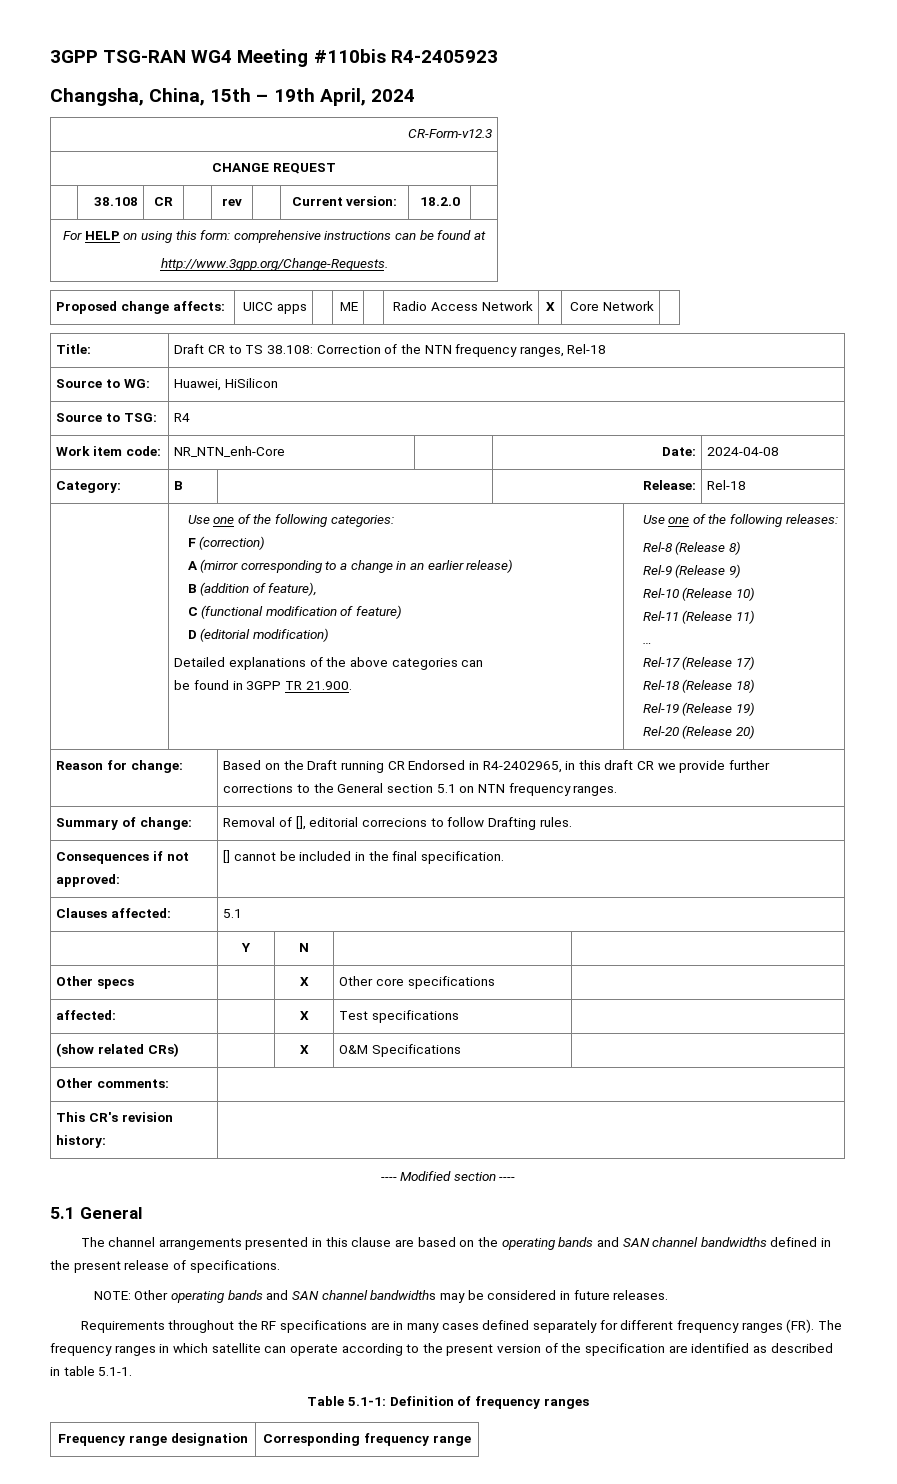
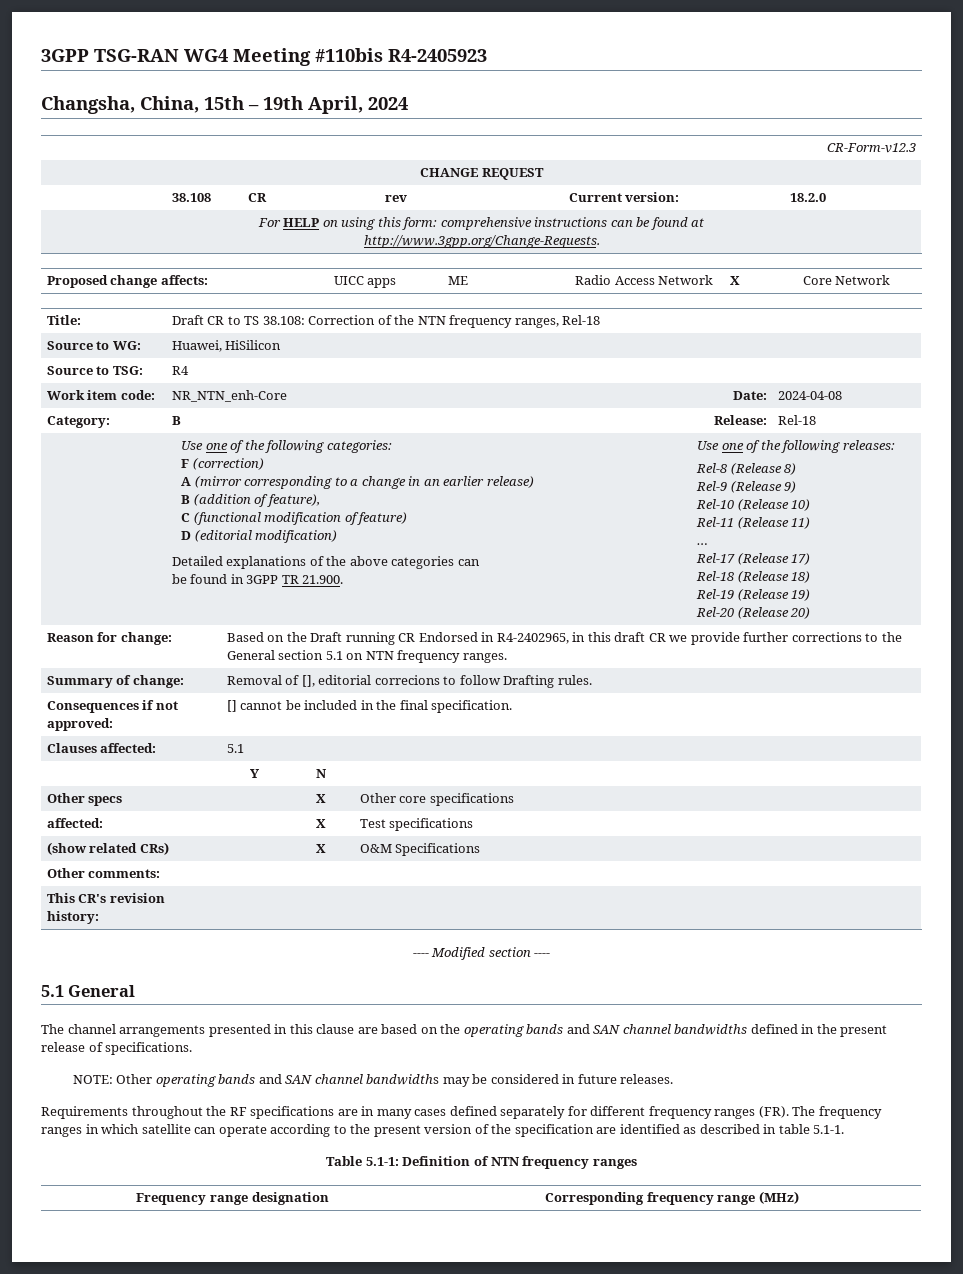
- Table 5.1-1: Definition of frequency ranges
+ Table 5.1-1: Definition of NTN frequency ranges
- Frequency range designation | Corresponding frequency range
+ Frequency range designation | Corresponding frequency range (MHz)

